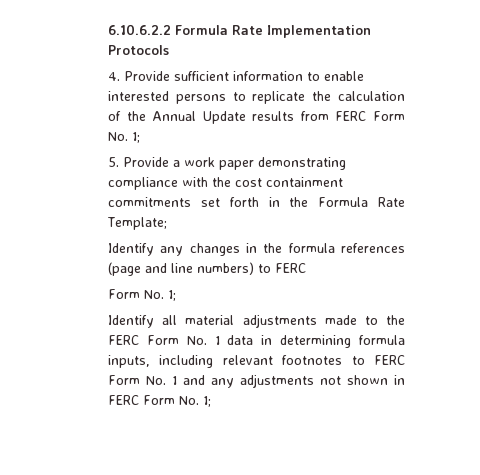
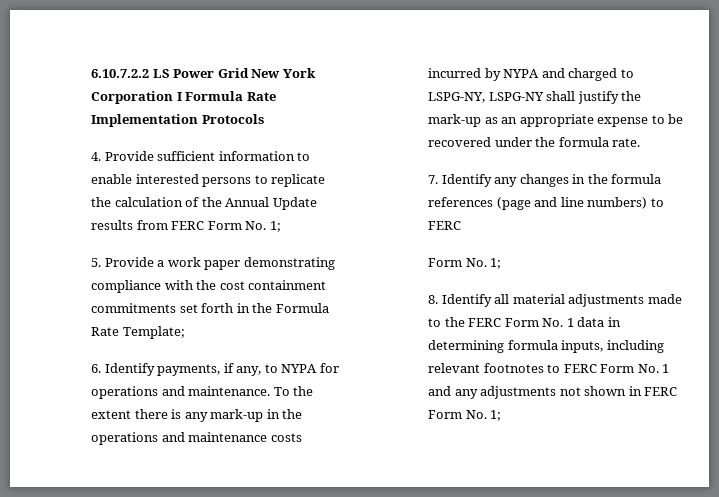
- 6.10.6.2.2 Formula Rate Implementation Protocols
+ 6.10.7.2.2 LS Power Grid New York Corporation I Formula Rate Implementation Protocols
- Identify any changes in the formula references (page and line numbers) to FERC
+ 6. Identify payments, if any, to NYPA for operations and maintenance. To the extent there is any mark-up in the operations and maintenance costs incurred by NYPA and charged to LSPG-NY, LSPG-NY shall justify the mark-up as an appropriate expense to be recovered under the formula rate.
+ 7. Identify any changes in the formula references (page and line numbers) to FERC
- Identify all material adjustments made to the FERC Form No. 1 data in determining formula inputs, including relevant footnotes to FERC Form No. 1 and any adjustments not shown in FERC Form No. 1;
+ 8. Identify all material adjustments made to the FERC Form No. 1 data in determining formula inputs, including relevant footnotes to FERC Form No. 1 and any adjustments not shown in FERC Form No. 1;

